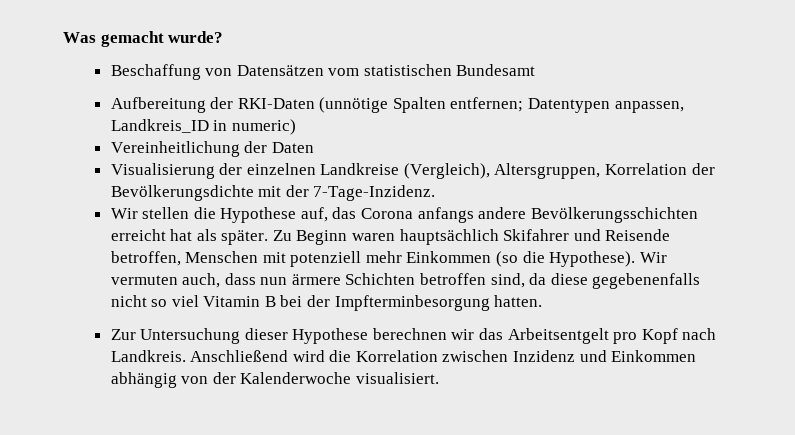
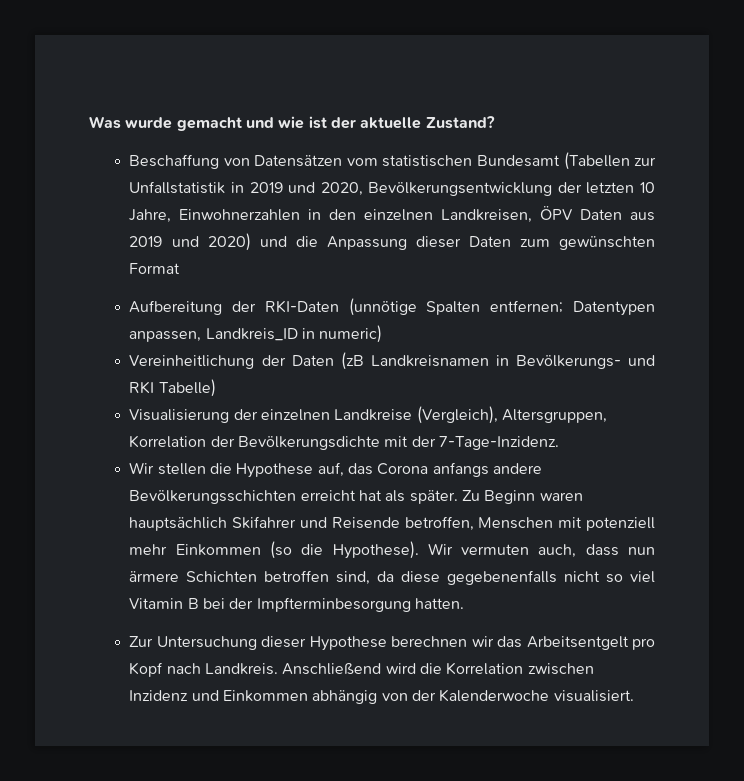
- Was gemacht wurde?
+ Was wurde gemacht und wie ist der aktuelle Zustand?
- Beschaffung von Datensätzen vom statistischen Bundesamt
+ Beschaffung von Datensätzen vom statistischen Bundesamt (Tabellen zur Unfallstatistik in 2019 und 2020, Bevölkerungsentwicklung der letzten 10 Jahre, Einwohnerzahlen in den einzelnen Landkreisen, ÖPV Daten aus 2019 und 2020) und die Anpassung dieser Daten zum gewünschten Format
- Vereinheitlichung der Daten
+ Vereinheitlichung der Daten (zB Landkreisnamen in Bevölkerungs- und RKI Tabelle)

